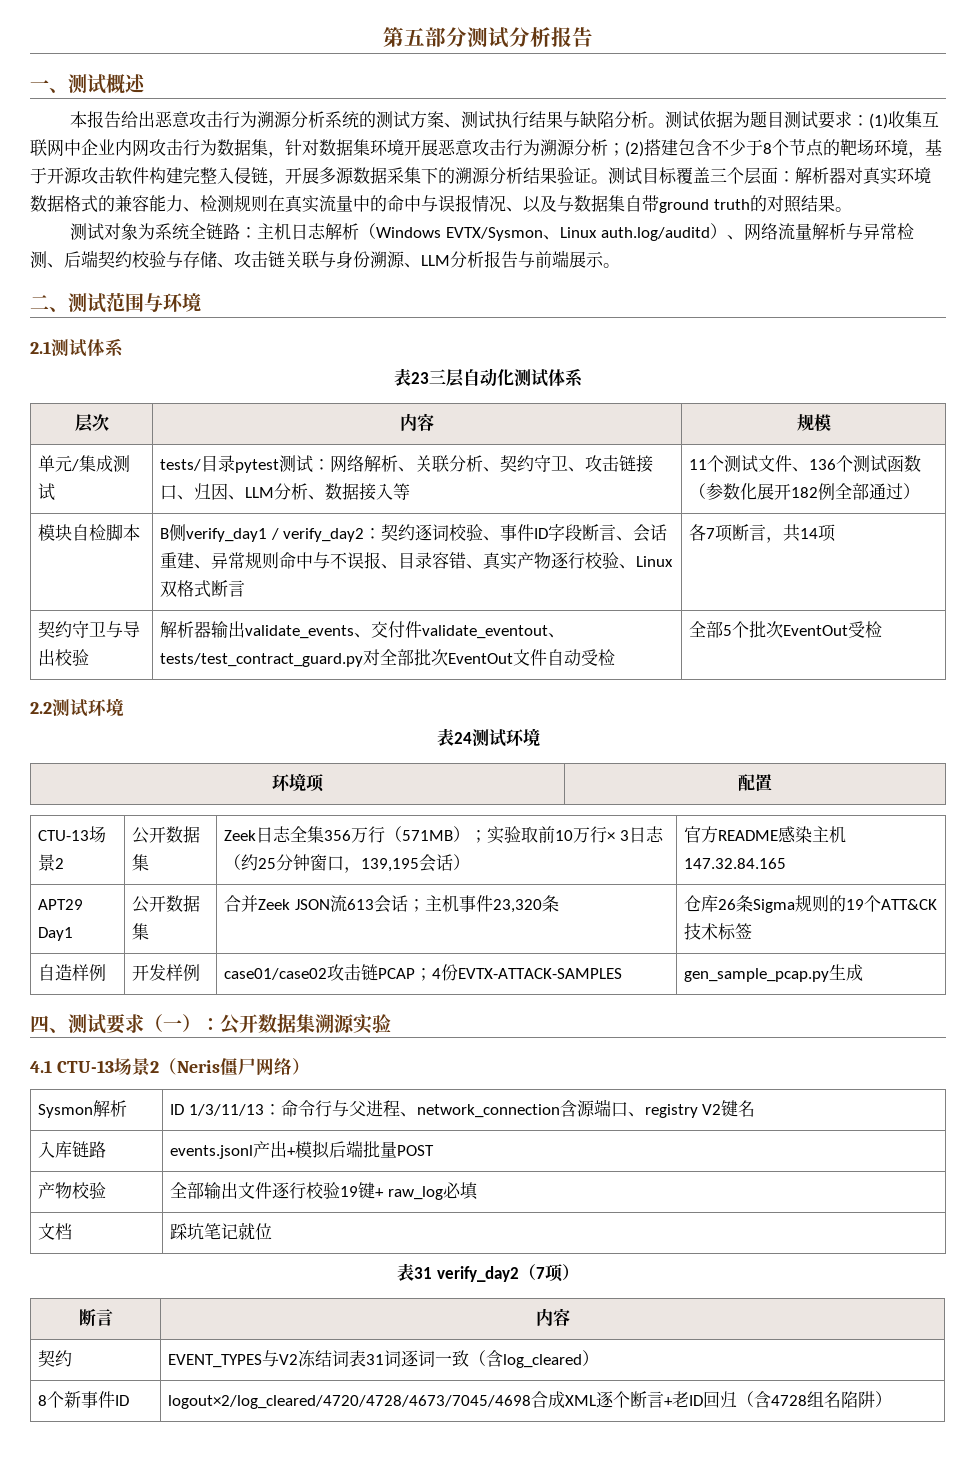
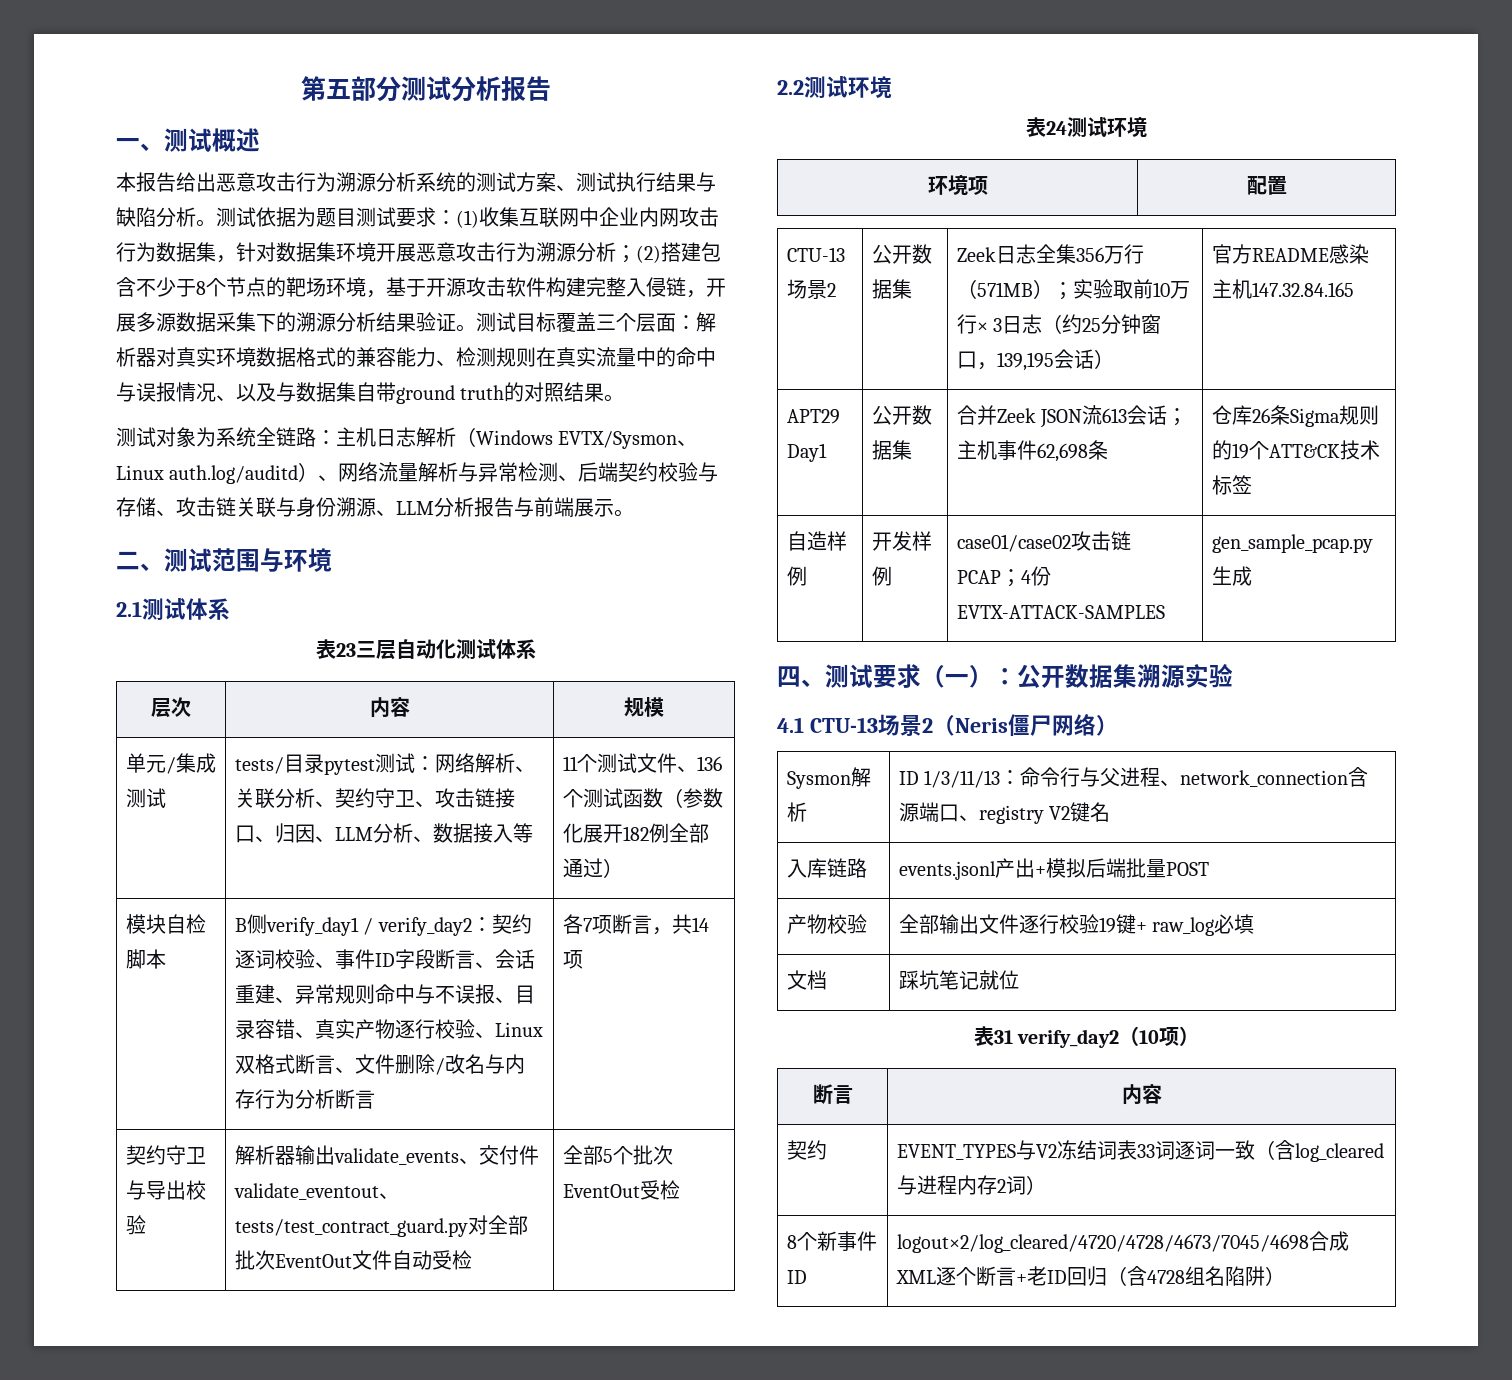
- B侧verify_day1 / verify_day2：契约逐词校验、事件ID字段断言、会话重建、异常规则命中与不误报、目录容错、真实产物逐行校验、Linux双格式断言
+ B侧verify_day1 / verify_day2：契约逐词校验、事件ID字段断言、会话重建、异常规则命中与不误报、目录容错、真实产物逐行校验、Linux双格式断言、文件删除/改名与内存行为分析断言
- APT29 Day1 | 公开数据集 | 合并Zeek JSON流613会话；主机事件23,320条 | 仓库26条Sigma规则的19个ATT&CK技术标签
+ APT29 Day1 | 公开数据集 | 合并Zeek JSON流613会话；主机事件62,698条 | 仓库26条Sigma规则的19个ATT&CK技术标签
- 表31 verify_day2（7项）
+ 表31 verify_day2（10项）
- 契约 | EVENT_TYPES与V2冻结词表31词逐词一致（含log_cleared）
+ 契约 | EVENT_TYPES与V2冻结词表33词逐词一致（含log_cleared与进程内存2词）

